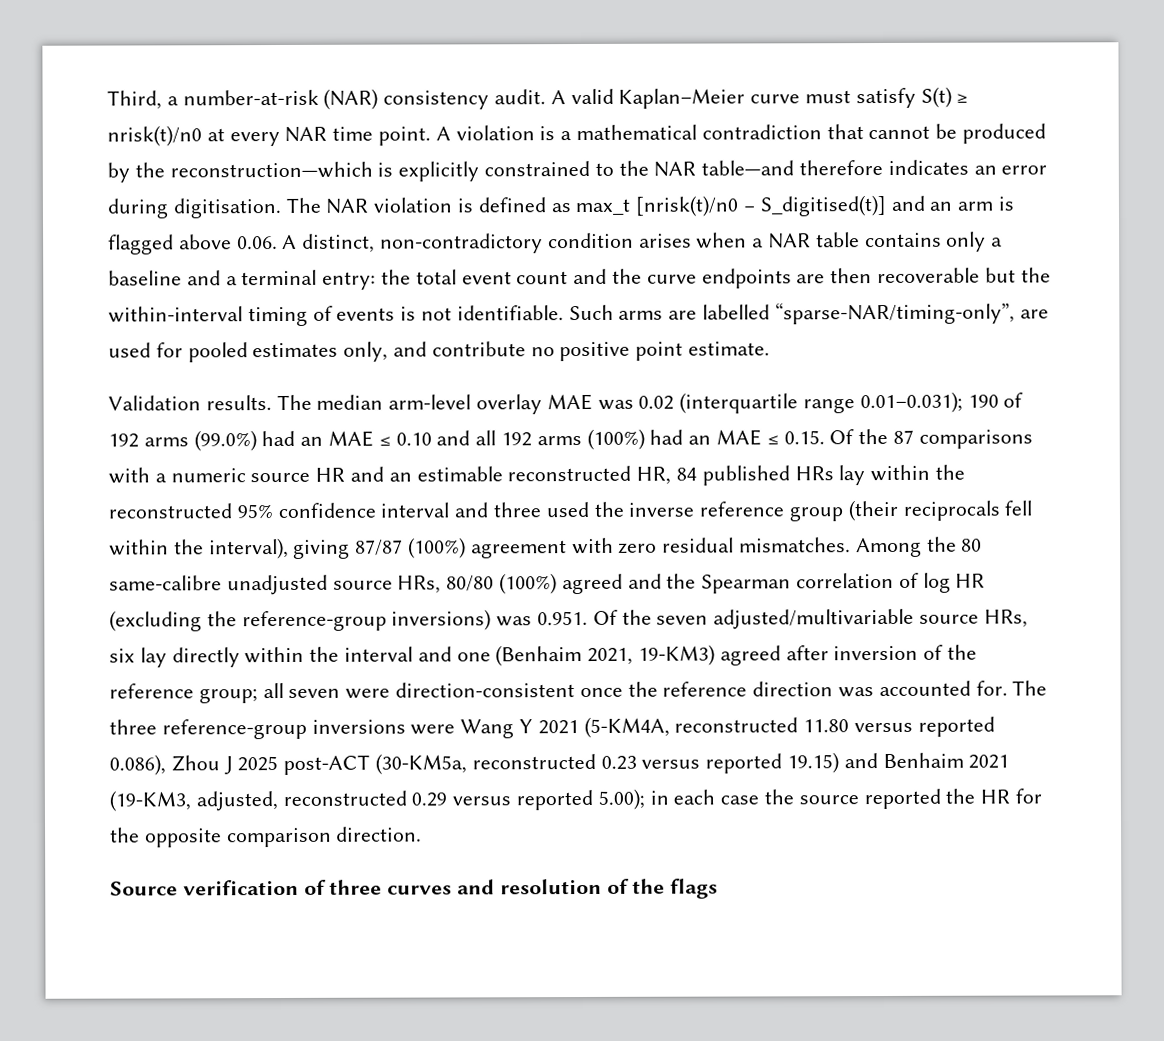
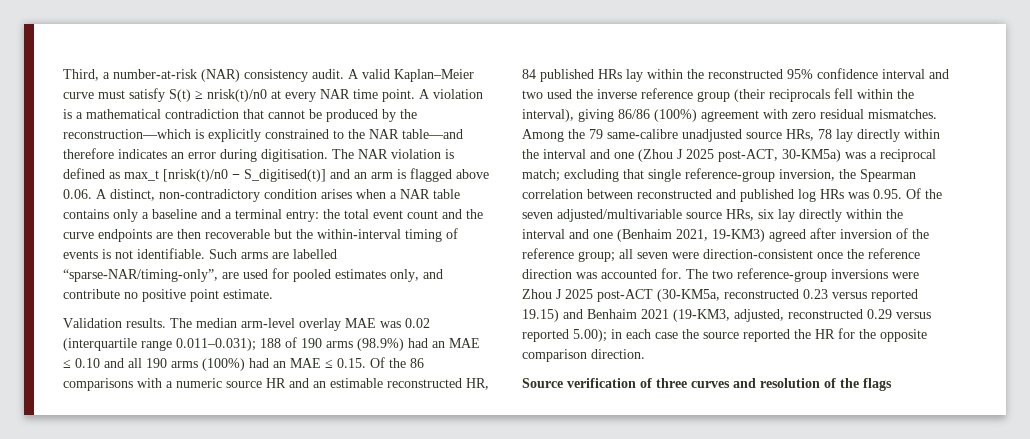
- The median arm-level overlay MAE was 0.02 (interquartile range 0.01–0.031); 190 of 192 arms (99.0%) had an MAE ≤ 0.10 and all 192 arms (100%) had an MAE ≤ 0.15. Of the 87 comparisons with a numeric source HR and an estimable reconstructed HR, 84 published HRs lay within the reconstructed 95% confidence interval and three used the inverse reference group (their reciprocals fell within the interval), giving 87/87 (100%) agreement with zero residual mismatches.
+ The median arm-level overlay MAE was 0.02 (interquartile range 0.011–0.031); 188 of 190 arms (98.9%) had an MAE ≤ 0.10 and all 190 arms (100%) had an MAE ≤ 0.15. Of the 86 comparisons with a numeric source HR and an estimable reconstructed HR, 84 published HRs lay within the reconstructed 95% confidence interval and two used the inverse reference group (their reciprocals fell within the interval), giving 86/86 (100%) agreement with zero residual mismatches.
- Among the 80 same-calibre unadjusted source HRs, 80/80 (100%) agreed and the Spearman correlation of log HR (excluding the reference-group inversions) was 0.951. Of the seven adjusted/multivariable source HRs, six lay directly within the interval and one (Benhaim 2021, 19-KM3) agreed after inversion of the reference group; all seven were direction-consistent once the reference direction was accounted for.
+ Among the 79 same-calibre unadjusted source HRs, 78 lay directly within the interval and one (Zhou J 2025 post-ACT, 30-KM5a) was a reciprocal match; excluding that single reference-group inversion, the Spearman correlation between reconstructed and published log HRs was 0.95. Of the seven adjusted/multivariable source HRs, six lay directly within the interval and one (Benhaim 2021, 19-KM3) agreed after inversion of the reference group; all seven were direction-consistent once the reference direction was accounted for.
- The three reference-group inversions were Wang Y 2021 (5-KM4A, reconstructed 11.80 versus reported 0.086), Zhou J 2025 post-ACT (30-KM5a, reconstructed 0.23 versus reported 19.15) and Benhaim 2021 (19-KM3, adjusted, reconstructed 0.29 versus reported 5.00); in each case the source reported the HR for the opposite comparison direction.
+ The two reference-group inversions were Zhou J 2025 post-ACT (30-KM5a, reconstructed 0.23 versus reported 19.15) and Benhaim 2021 (19-KM3, adjusted, reconstructed 0.29 versus reported 5.00); in each case the source reported the HR for the opposite comparison direction.

